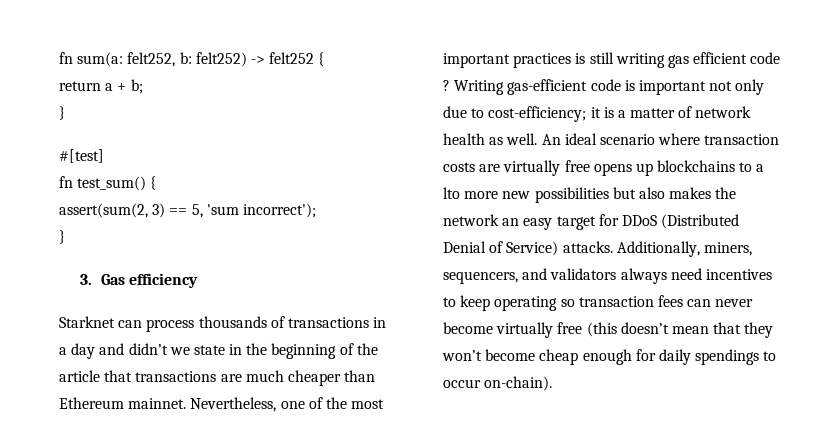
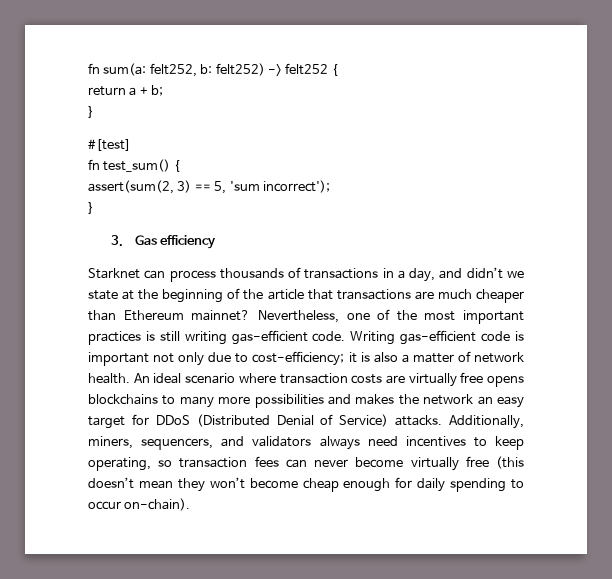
- Starknet can process thousands of transactions in a day and didn’t we state in the beginning of the article that transactions are much cheaper than Ethereum mainnet.
+ Starknet can process thousands of transactions in a day, and didn’t we state at the beginning of the article that transactions are much cheaper than Ethereum mainnet?
- Nevertheless, one of the most important practices is still writing gas efficient code ?
+ Nevertheless, one of the most important practices is still writing gas-efficient code.
- Writing gas-efficient code is important not only due to cost-efficiency; it is a matter of network health as well.
+ Writing gas-efficient code is important not only due to cost-efficiency; it is also a matter of network health.
- An ideal scenario where transaction costs are virtually free opens up blockchains to a lto more new possibilities but also makes the network an easy target for DDoS (Distributed Denial of Service) attacks.
+ An ideal scenario where transaction costs are virtually free opens blockchains to many more possibilities and makes the network an easy target for DDoS (Distributed Denial of Service) attacks.
- Additionally, miners, sequencers, and validators always need incentives to keep operating so transaction fees can never become virtually free (this doesn’t mean that they won’t become cheap enough for daily spendings to occur on-chain).
+ Additionally, miners, sequencers, and validators always need incentives to keep operating, so transaction fees can never become virtually free (this doesn’t mean they won’t become cheap enough for daily spending to occur on-chain).

